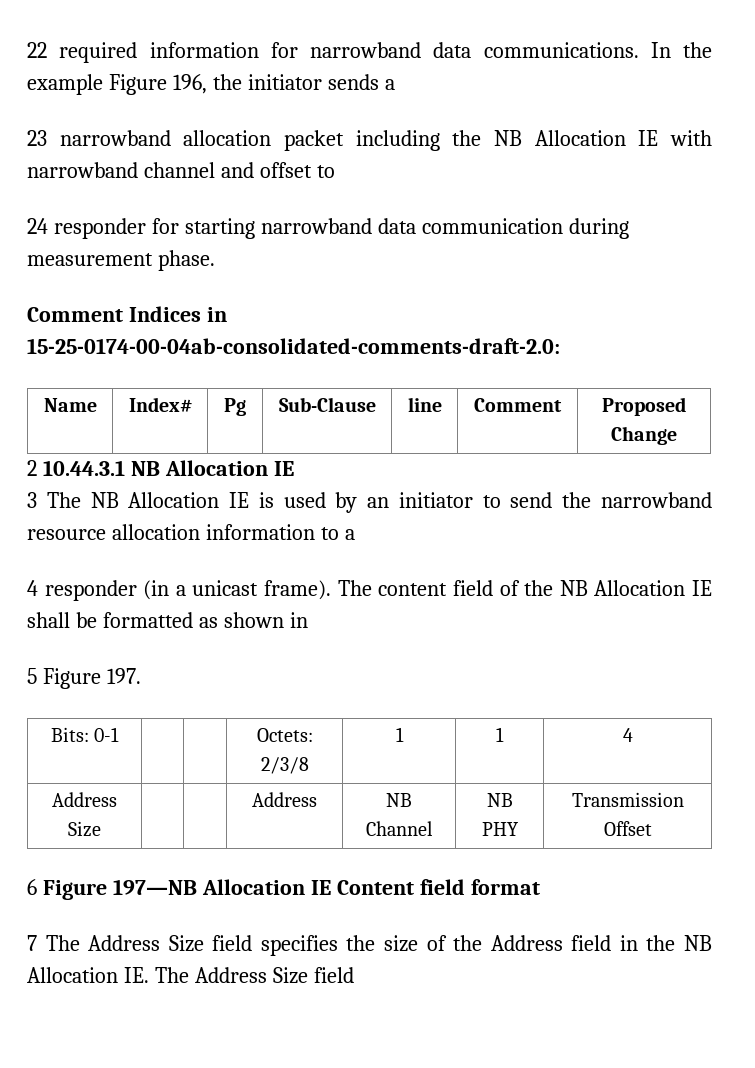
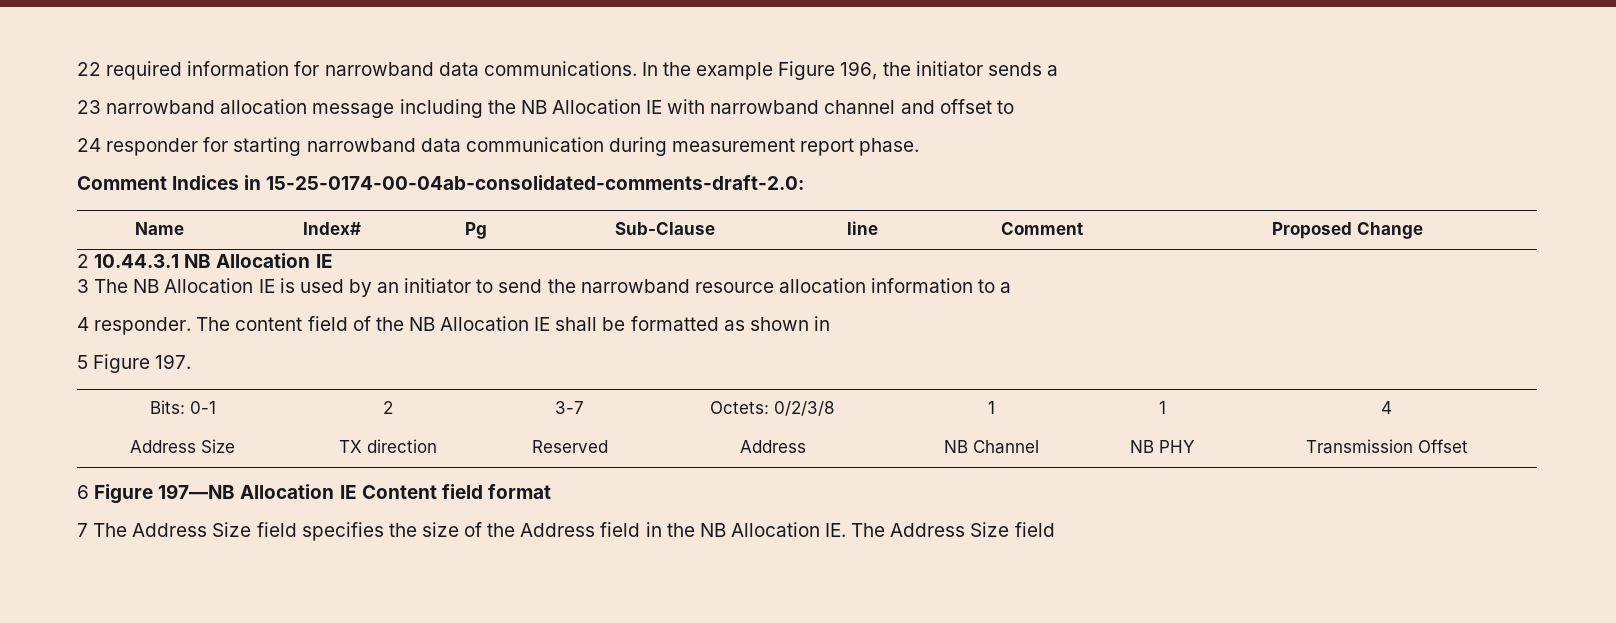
- 23 narrowband allocation packet including the NB Allocation IE with narrowband channel and offset to
+ 23 narrowband allocation message including the NB Allocation IE with narrowband channel and offset to
- 24 responder for starting narrowband data communication during measurement phase.
+ 24 responder for starting narrowband data communication during measurement report phase.
- 4 responder (in a unicast frame).
+ 4 responder.
- Bits: 0-1 | | | Octets: 2/3/8 | 1 | 1 | 4
+ Bits: 0-1 | 2 | 3-7 | Octets: 0/2/3/8 | 1 | 1 | 4
- Address Size | | | Address | NB Channel | NB PHY | Transmission Offset
+ Address Size | TX direction | Reserved | Address | NB Channel | NB PHY | Transmission Offset

